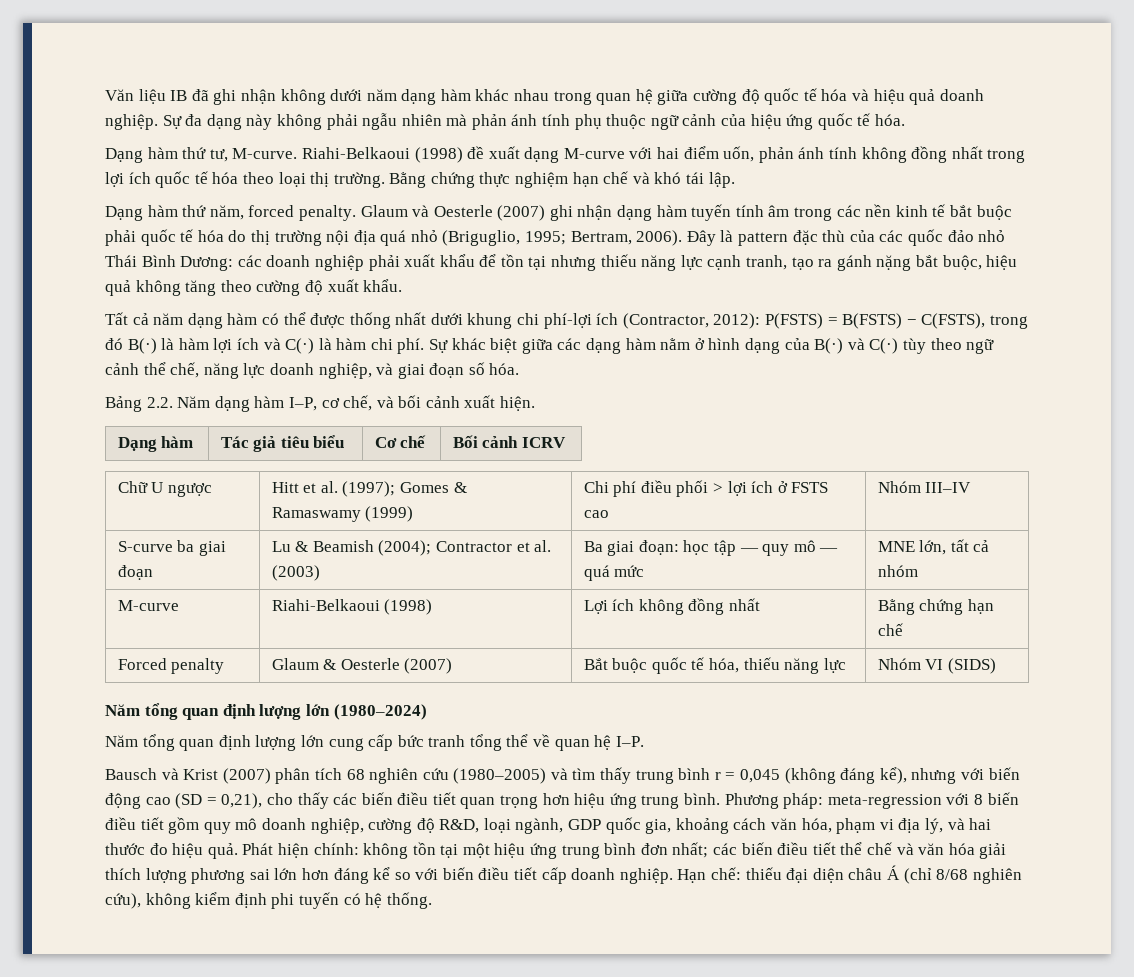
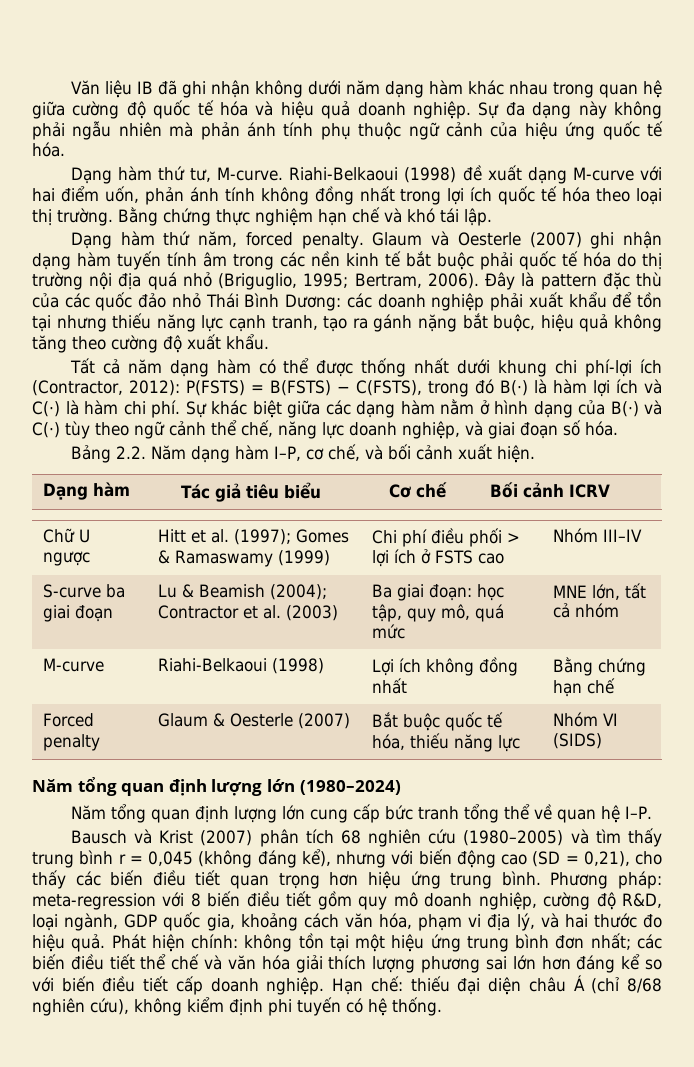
- S-curve ba giai đoạn | Lu & Beamish (2004); Contractor et al. (2003) | Ba giai đoạn: học tập — quy mô — quá mức | MNE lớn, tất cả nhóm
+ S-curve ba giai đoạn | Lu & Beamish (2004); Contractor et al. (2003) | Ba giai đoạn: học tập, quy mô, quá mức | MNE lớn, tất cả nhóm

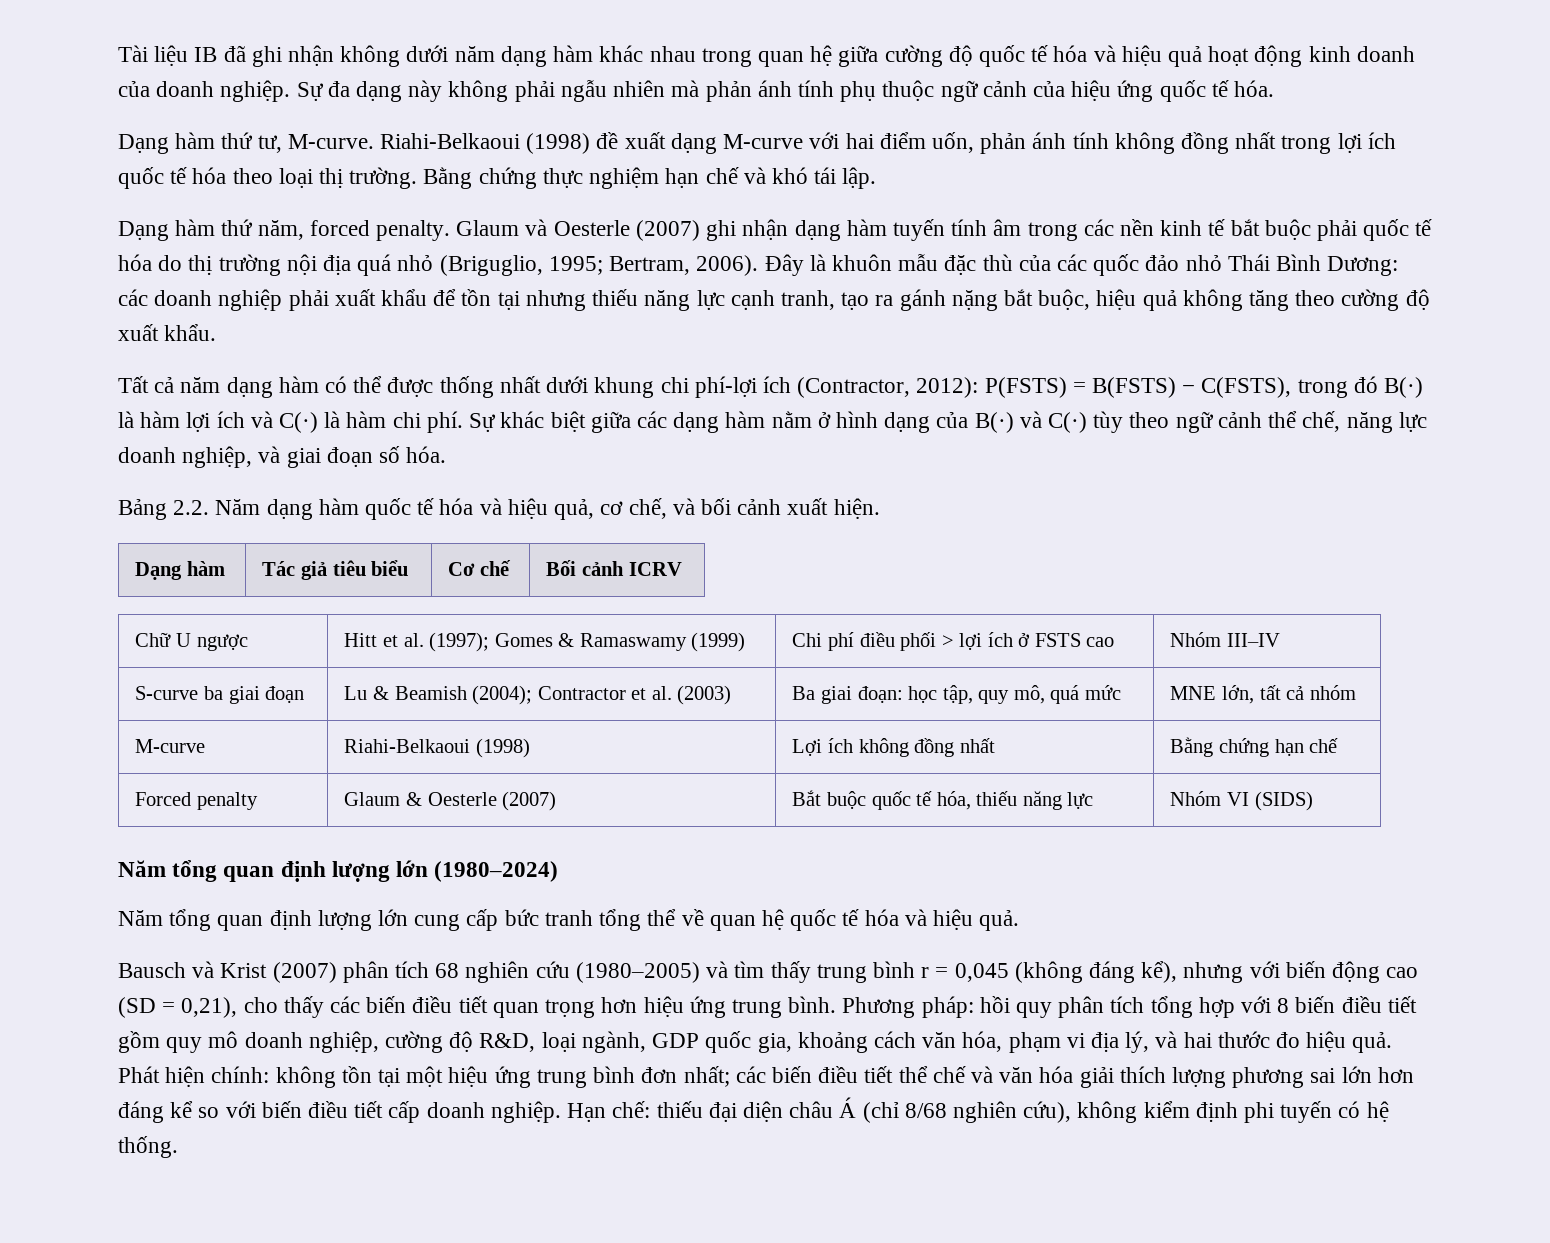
- Văn liệu IB đã ghi nhận không dưới năm dạng hàm khác nhau trong quan hệ giữa cường độ quốc tế hóa và hiệu quả doanh nghiệp.
+ Tài liệu IB đã ghi nhận không dưới năm dạng hàm khác nhau trong quan hệ giữa cường độ quốc tế hóa và hiệu quả hoạt động kinh doanh của doanh nghiệp.
- Đây là pattern đặc thù của các quốc đảo nhỏ Thái Bình Dương: các doanh nghiệp phải xuất khẩu để tồn tại nhưng thiếu năng lực cạnh tranh, tạo ra gánh nặng bắt buộc, hiệu quả không tăng theo cường độ xuất khẩu.
+ Đây là khuôn mẫu đặc thù của các quốc đảo nhỏ Thái Bình Dương: các doanh nghiệp phải xuất khẩu để tồn tại nhưng thiếu năng lực cạnh tranh, tạo ra gánh nặng bắt buộc, hiệu quả không tăng theo cường độ xuất khẩu.
- Bảng 2.2. Năm dạng hàm I–P, cơ chế, và bối cảnh xuất hiện.
+ Bảng 2.2. Năm dạng hàm quốc tế hóa và hiệu quả, cơ chế, và bối cảnh xuất hiện.
- Năm tổng quan định lượng lớn cung cấp bức tranh tổng thể về quan hệ I–P.
+ Năm tổng quan định lượng lớn cung cấp bức tranh tổng thể về quan hệ quốc tế hóa và hiệu quả.
- Phương pháp: meta-regression với 8 biến điều tiết gồm quy mô doanh nghiệp, cường độ R&D, loại ngành, GDP quốc gia, khoảng cách văn hóa, phạm vi địa lý, và hai thước đo hiệu quả.
+ Phương pháp: hồi quy phân tích tổng hợp với 8 biến điều tiết gồm quy mô doanh nghiệp, cường độ R&D, loại ngành, GDP quốc gia, khoảng cách văn hóa, phạm vi địa lý, và hai thước đo hiệu quả.

